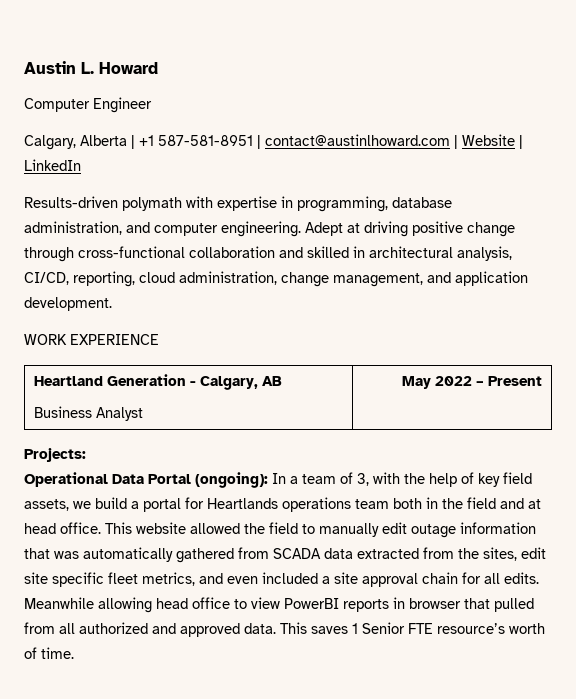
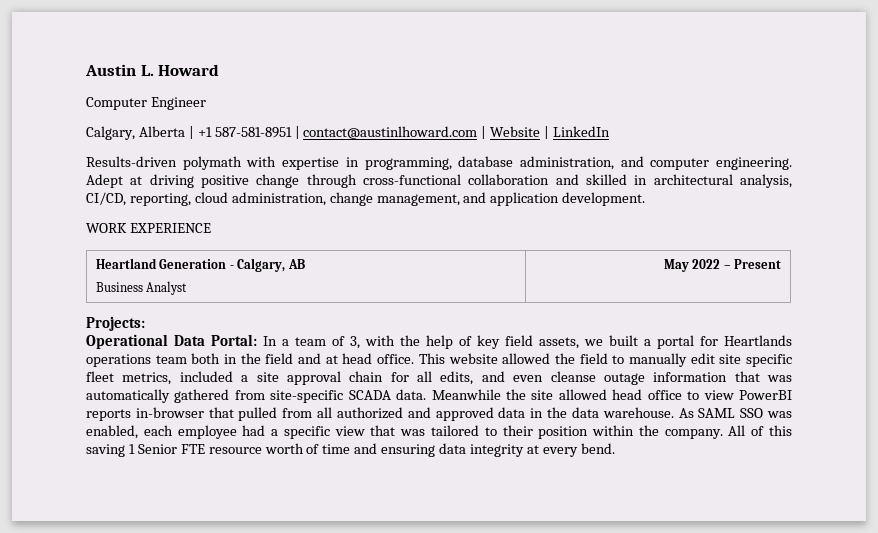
- Operational Data Portal (ongoing): In a team of 3, with the help of key field assets, we build a portal for Heartlands operations team both in the field and at head office.
+ Operational Data Portal: In a team of 3, with the help of key field assets, we built a portal for Heartlands operations team both in the field and at head office.
- This website allowed the field to manually edit outage information that was automatically gathered from SCADA data extracted from the sites, edit site specific fleet metrics, and even included a site approval chain for all edits. Meanwhile allowing head office to view PowerBI reports in browser that pulled from all authorized and approved data. This saves 1 Senior FTE resource’s worth of time.
+ This website allowed the field to manually edit site specific fleet metrics, included a site approval chain for all edits, and even cleanse outage information that was automatically gathered from site-specific SCADA data. Meanwhile the site allowed head office to view PowerBI reports in-browser that pulled from all authorized and approved data in the data warehouse. As SAML SSO was enabled, each employee had a specific view that was tailored to their position within the company. All of this saving 1 Senior FTE resource worth of time and ensuring data integrity at every bend.

